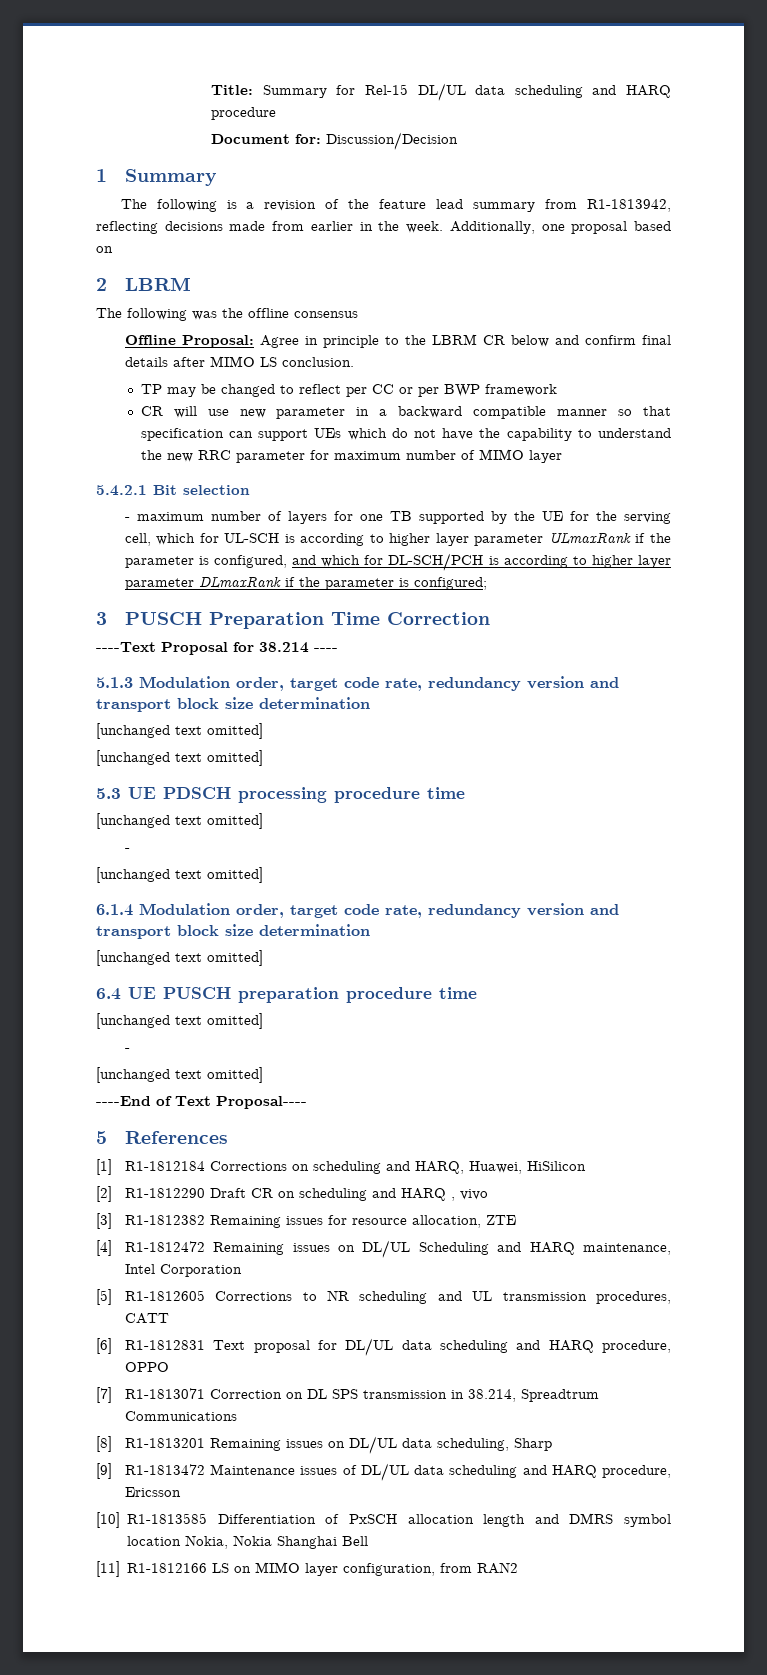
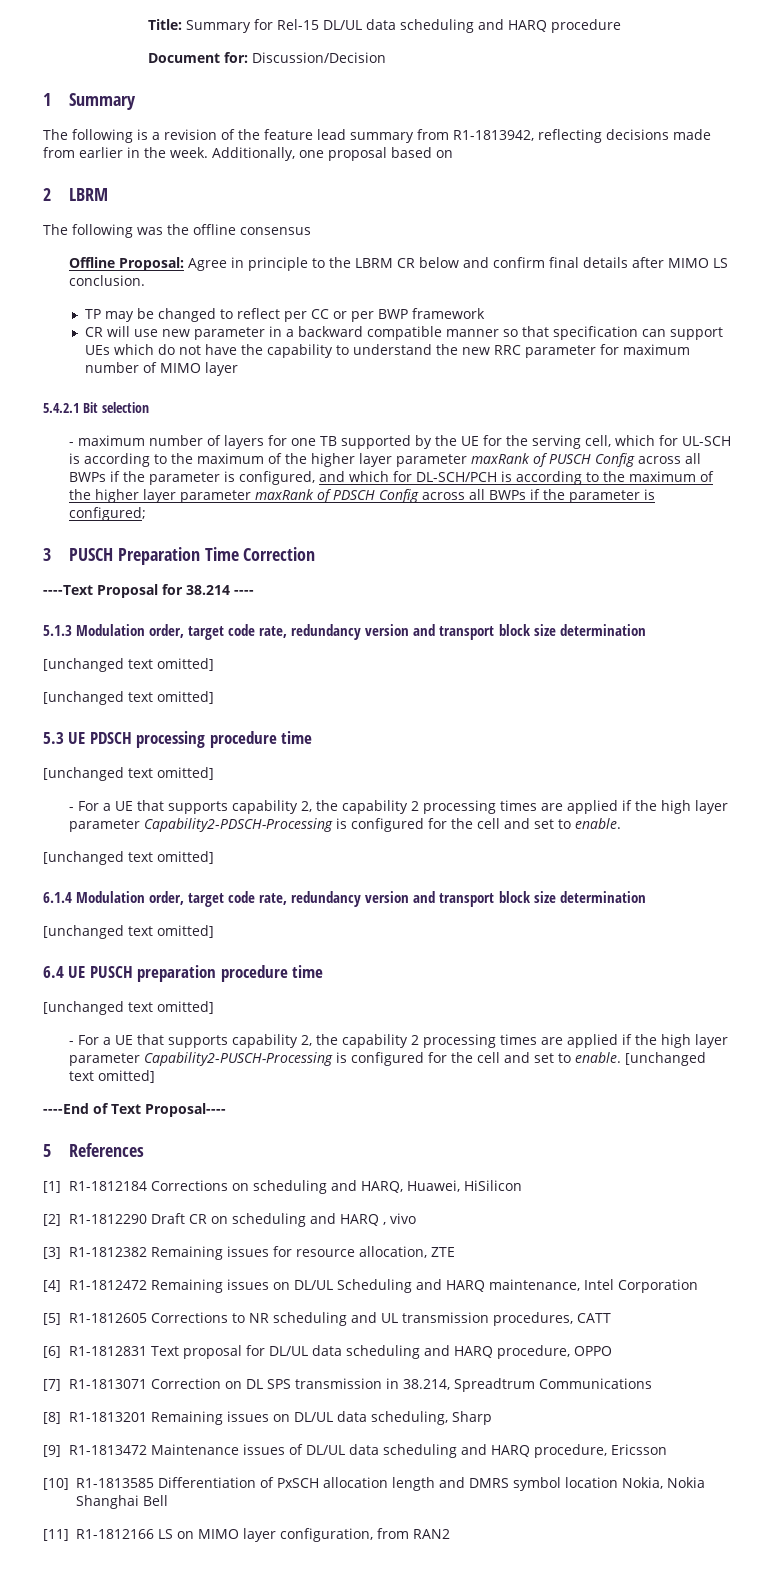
- - maximum number of layers for one TB supported by the UE for the serving cell, which for UL-SCH is according to higher layer parameter ULmaxRank if the parameter is configured, and which for DL-SCH/PCH is according to higher layer parameter DLmaxRank if the parameter is configured;
+ - maximum number of layers for one TB supported by the UE for the serving cell, which for UL-SCH is according to the maximum of the higher layer parameter maxRank of PUSCH Config across all BWPs if the parameter is configured, and which for DL-SCH/PCH is according to the maximum of the higher layer parameter maxRank of PDSCH Config across all BWPs if the parameter is configured;
  5.3 UE PDSCH processing procedure time
  [unchanged text omitted]
- -
+ - For a UE that supports capability 2, the capability 2 processing times are applied if the high layer parameter Capability2-PDSCH-Processing is configured for the cell and set to enable.
  6.4 UE PUSCH preparation procedure time
  [unchanged text omitted]
- -
- [unchanged text omitted]
+ - For a UE that supports capability 2, the capability 2 processing times are applied if the high layer parameter Capability2-PUSCH-Processing is configured for the cell and set to enable. [unchanged text omitted]

